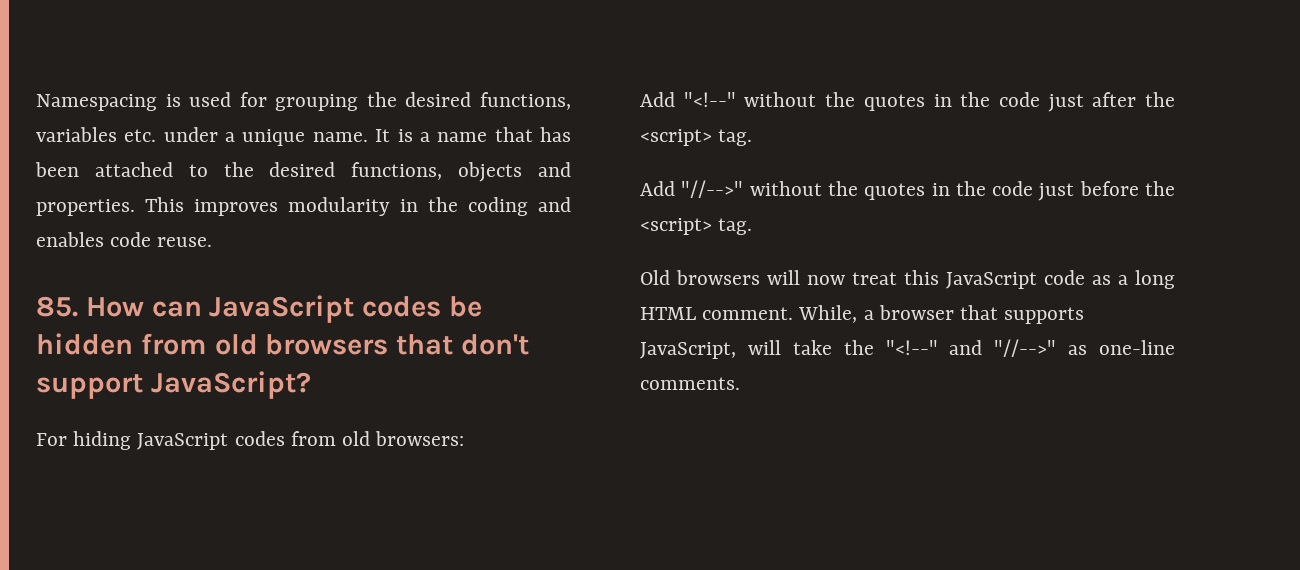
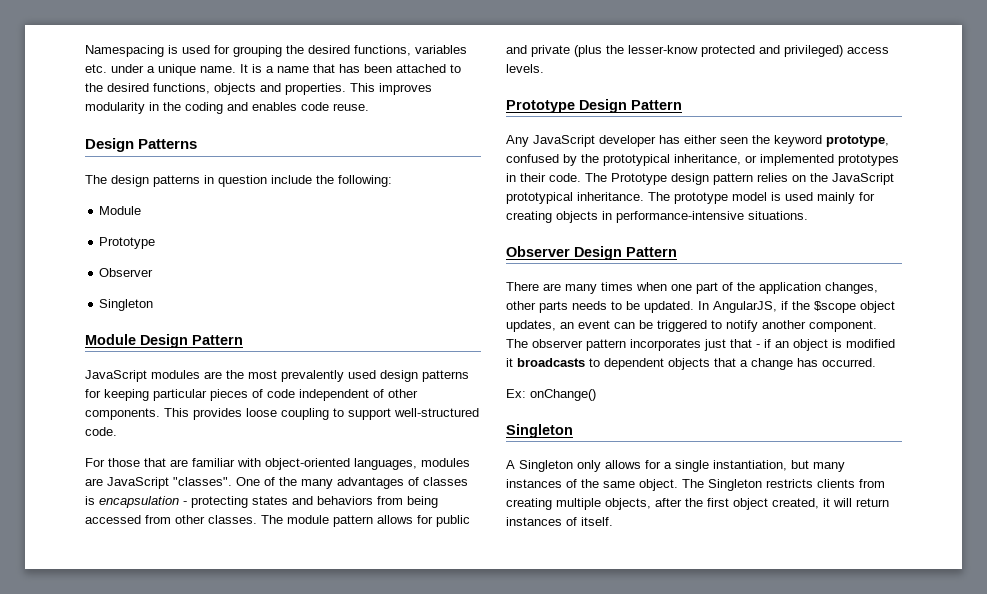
- 85. How can JavaScript codes be hidden from old browsers that don't support JavaScript?
- For hiding JavaScript codes from old browsers:
- Add "<!--" without the quotes in the code just after the <script> tag.
- Add "//-->" without the quotes in the code just before the <script> tag.
- Old browsers will now treat this JavaScript code as a long HTML comment. While, a browser that supports JavaScript, will take the "<!--" and "//-->" as one-line comments.
+ Design Patterns
+ The design patterns in question include the following:
+ Module
+ Prototype
+ Observer
+ Singleton
+ Module Design Pattern
+ JavaScript modules are the most prevalently used design patterns for keeping particular pieces of code independent of other components. This provides loose coupling to support well-structured code.
+ For those that are familiar with object-oriented languages, modules are JavaScript "classes". One of the many advantages of classes is encapsulation - protecting states and behaviors from being accessed from other classes. The module pattern allows for public and private (plus the lesser-know protected and privileged) access levels.
+ Prototype Design Pattern
+ Any JavaScript developer has either seen the keyword prototype, confused by the prototypical inheritance, or implemented prototypes in their code. The Prototype design pattern relies on the JavaScript prototypical inheritance. The prototype model is used mainly for creating objects in performance-intensive situations.
+ Observer Design Pattern
+ There are many times when one part of the application changes, other parts needs to be updated. In AngularJS, if the $scope object updates, an event can be triggered to notify another component. The observer pattern incorporates just that - if an object is modified it broadcasts to dependent objects that a change has occurred.
+ Ex: onChange()
+ Singleton
+ A Singleton only allows for a single instantiation, but many instances of the same object. The Singleton restricts clients from creating multiple objects, after the first object created, it will return instances of itself.

